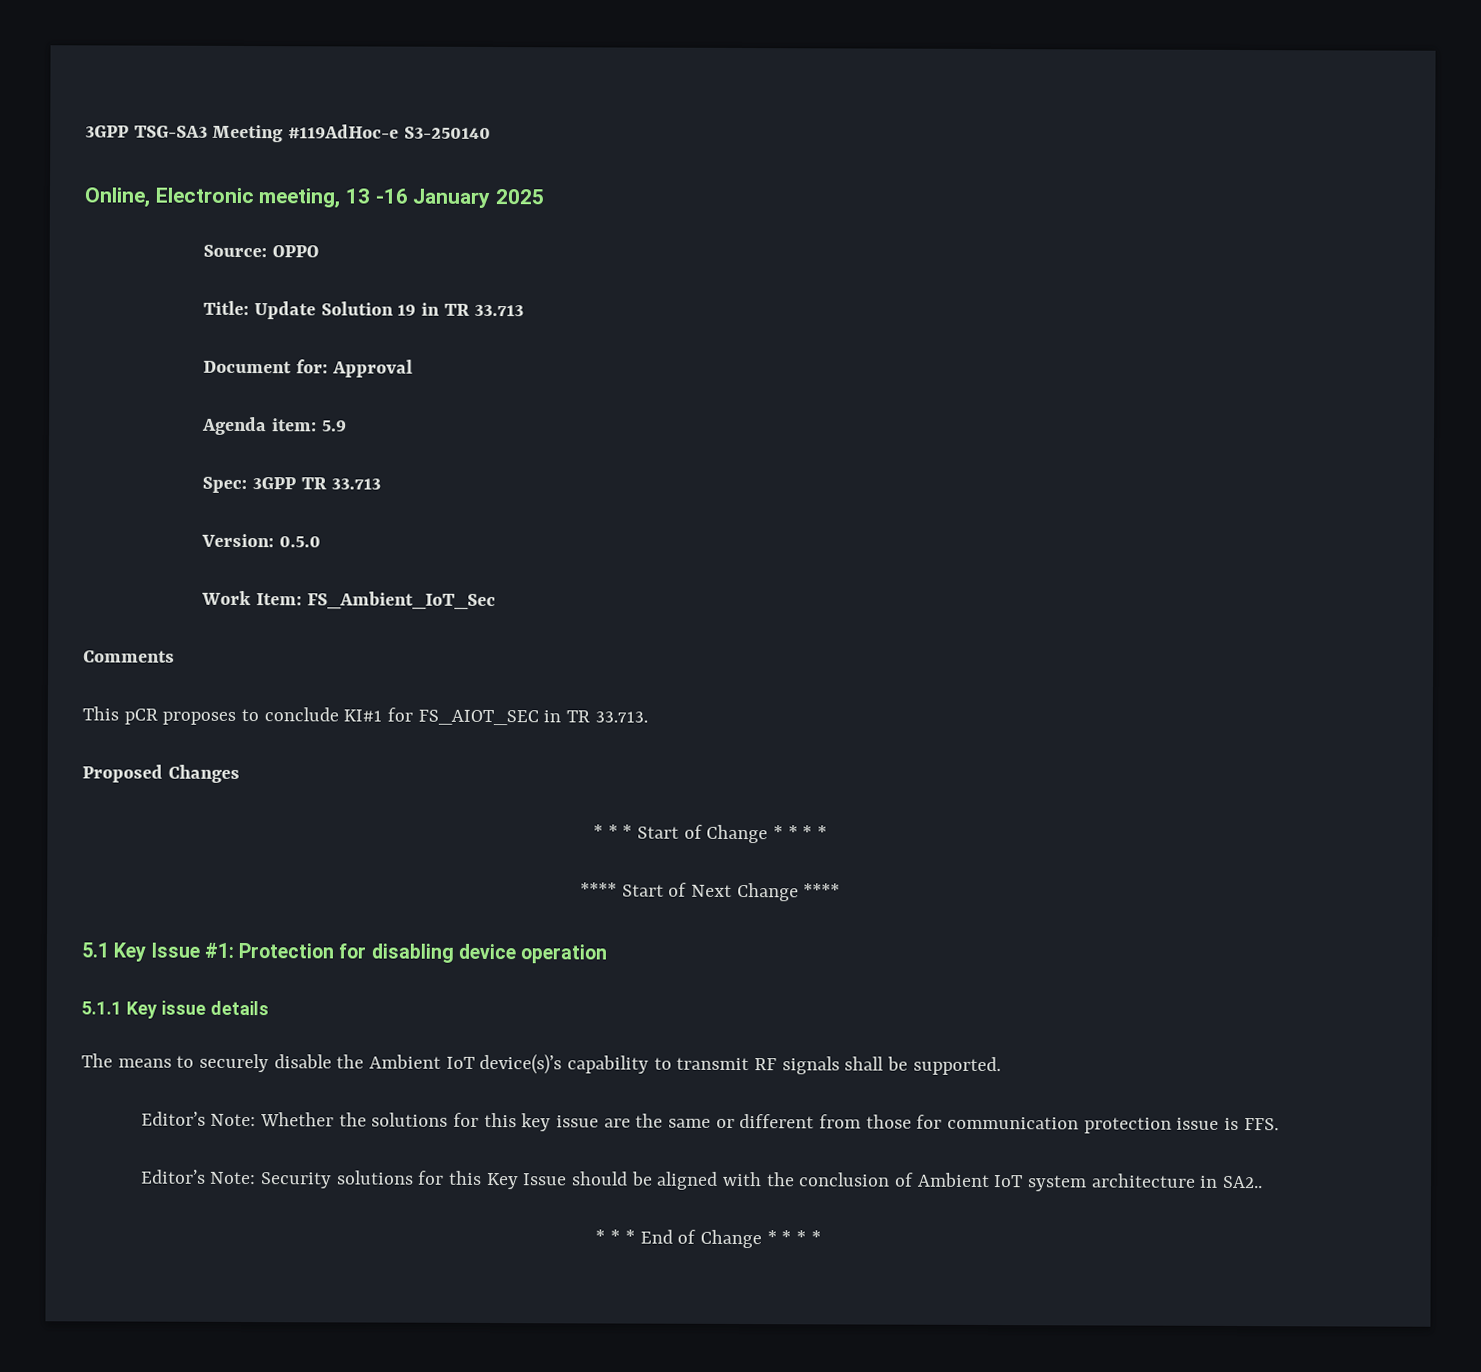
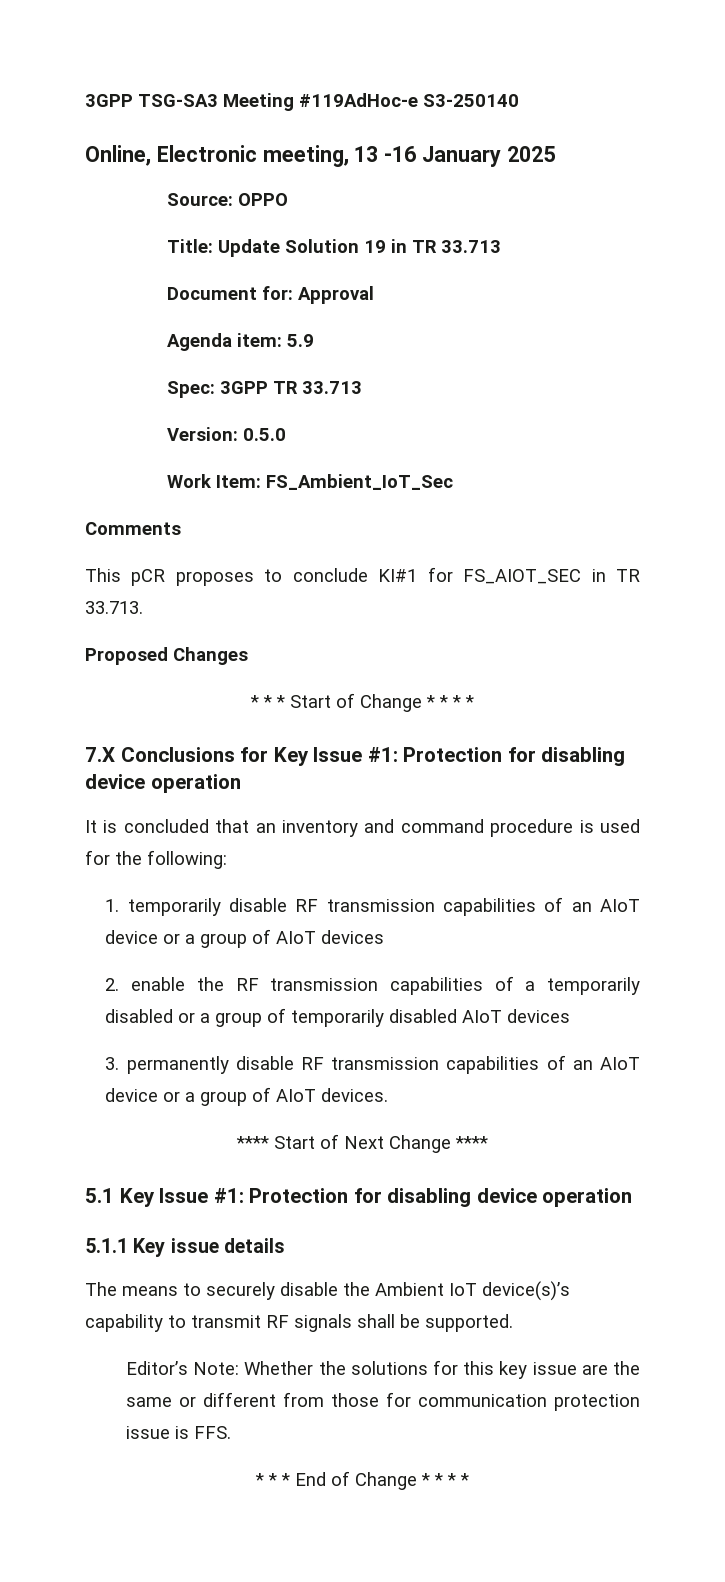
+ 7.X Conclusions for Key Issue #1: Protection for disabling device operation
+ It is concluded that an inventory and command procedure is used for the following:
+ 1. temporarily disable RF transmission capabilities of an AIoT device or a group of AIoT devices
+ 2. enable the RF transmission capabilities of a temporarily disabled or a group of temporarily disabled AIoT devices
+ 3. permanently disable RF transmission capabilities of an AIoT device or a group of AIoT devices.
- Editor’s Note: Security solutions for this Key Issue should be aligned with the conclusion of Ambient IoT system architecture in SA2..

